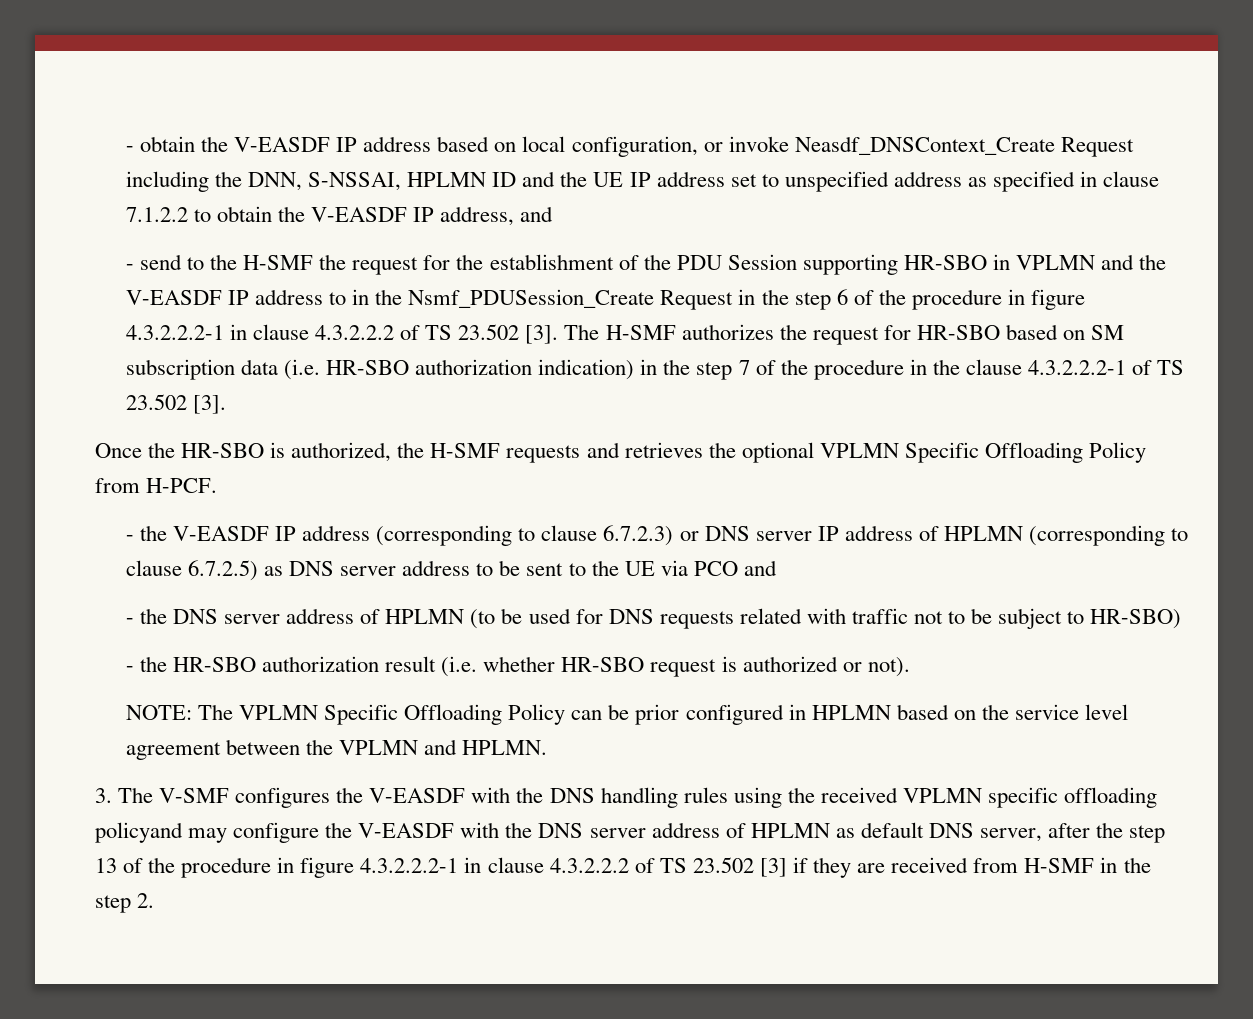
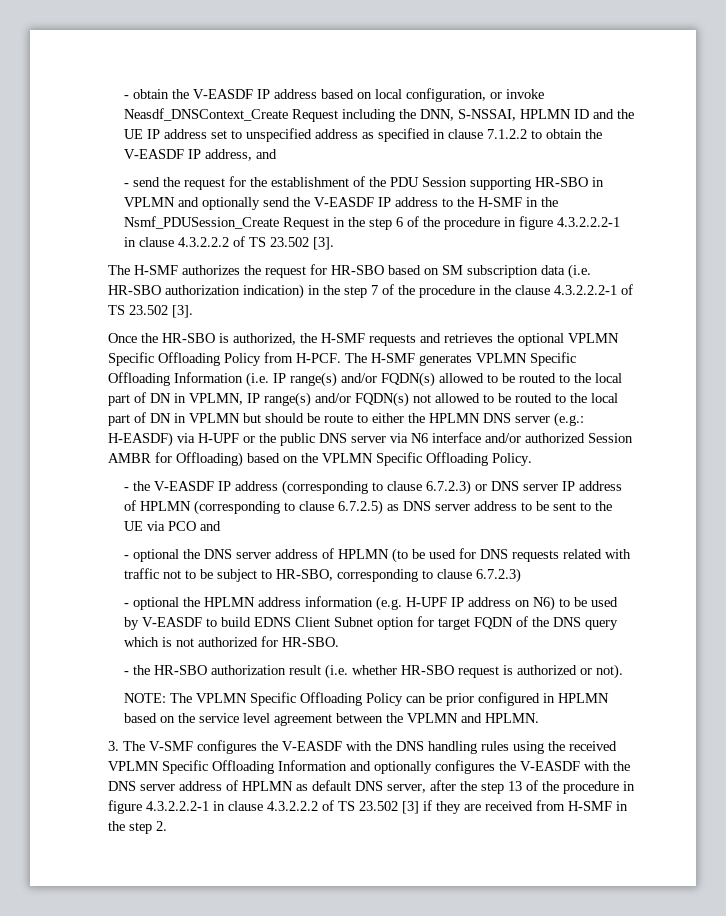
- - send to the H-SMF the request for the establishment of the PDU Session supporting HR-SBO in VPLMN and the V-EASDF IP address to in the Nsmf_PDUSession_Create Request in the step 6 of the procedure in figure 4.3.2.2.2-1 in clause 4.3.2.2.2 of TS 23.502 [3]. The H-SMF authorizes the request for HR-SBO based on SM subscription data (i.e. HR-SBO authorization indication) in the step 7 of the procedure in the clause 4.3.2.2.2-1 of TS 23.502 [3].
+ - send the request for the establishment of the PDU Session supporting HR-SBO in VPLMN and optionally send the V-EASDF IP address to the H-SMF in the Nsmf_PDUSession_Create Request in the step 6 of the procedure in figure 4.3.2.2.2-1 in clause 4.3.2.2.2 of TS 23.502 [3].
+ The H-SMF authorizes the request for HR-SBO based on SM subscription data (i.e. HR-SBO authorization indication) in the step 7 of the procedure in the clause 4.3.2.2.2-1 of TS 23.502 [3].
+ The H-SMF generates VPLMN Specific Offloading Information (i.e. IP range(s) and/or FQDN(s) allowed to be routed to the local part of DN in VPLMN, IP range(s) and/or FQDN(s) not allowed to be routed to the local part of DN in VPLMN but should be route to either the HPLMN DNS server (e.g.: H-EASDF) via H-UPF or the public DNS server via N6 interface and/or authorized Session AMBR for Offloading) based on the VPLMN Specific Offloading Policy.
- - the DNS server address of HPLMN (to be used for DNS requests related with traffic not to be subject to HR-SBO)
+ - optional the DNS server address of HPLMN (to be used for DNS requests related with traffic not to be subject to HR-SBO, corresponding to clause 6.7.2.3)
+ - optional the HPLMN address information (e.g. H-UPF IP address on N6) to be used by V-EASDF to build EDNS Client Subnet option for target FQDN of the DNS query which is not authorized for HR-SBO.
- 3. The V-SMF configures the V-EASDF with the DNS handling rules using the received VPLMN specific offloading policyand may configure the V-EASDF with the DNS server address of HPLMN as default DNS server, after the step 13 of the procedure in figure 4.3.2.2.2-1 in clause 4.3.2.2.2 of TS 23.502 [3] if they are received from H-SMF in the step 2.
+ 3. The V-SMF configures the V-EASDF with the DNS handling rules using the received VPLMN Specific Offloading Information and optionally configures the V-EASDF with the DNS server address of HPLMN as default DNS server, after the step 13 of the procedure in figure 4.3.2.2.2-1 in clause 4.3.2.2.2 of TS 23.502 [3] if they are received from H-SMF in the step 2.

